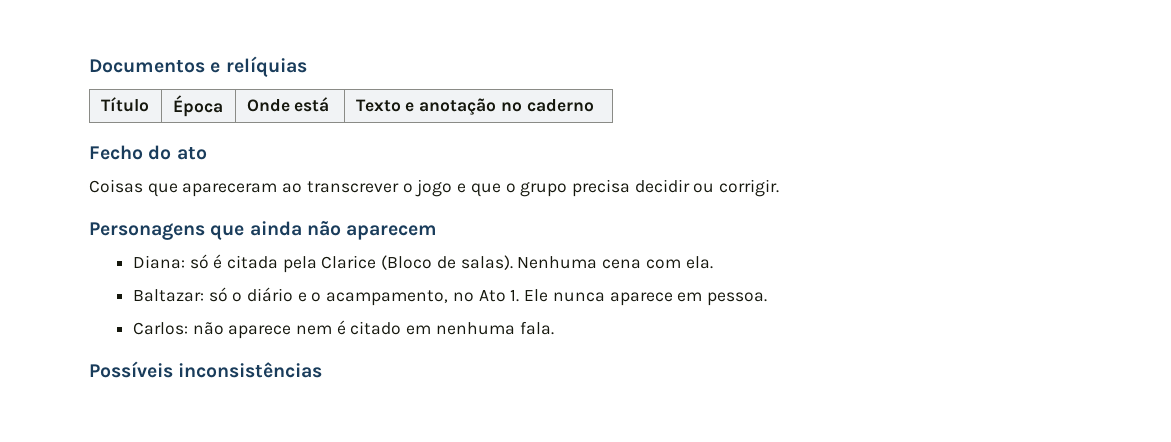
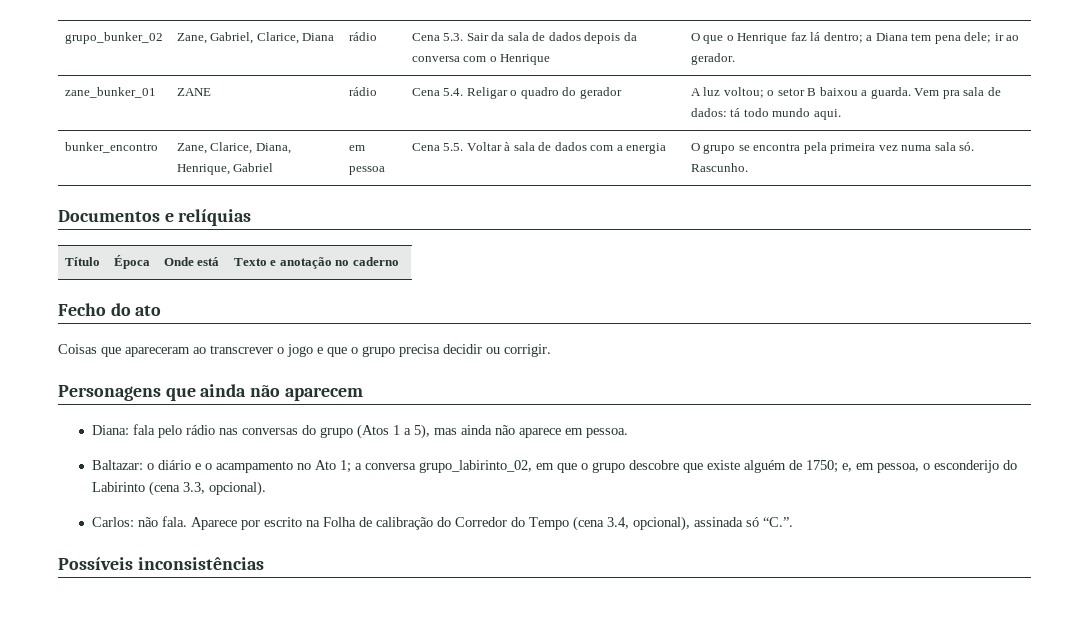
+ grupo_bunker_02 | Zane, Gabriel, Clarice, Diana | rádio | Cena 5.3. Sair da sala de dados depois da conversa com o Henrique | O que o Henrique faz lá dentro; a Diana tem pena dele; ir ao gerador.
+ zane_bunker_01 | ZANE | rádio | Cena 5.4. Religar o quadro do gerador | A luz voltou; o setor B baixou a guarda. Vem pra sala de dados: tá todo mundo aqui.
+ bunker_encontro | Zane, Clarice, Diana, Henrique, Gabriel | em pessoa | Cena 5.5. Voltar à sala de dados com a energia | O grupo se encontra pela primeira vez numa sala só. Rascunho.
- Diana: só é citada pela Clarice (Bloco de salas). Nenhuma cena com ela.
+ Diana: fala pelo rádio nas conversas do grupo (Atos 1 a 5), mas ainda não aparece em pessoa.
- Baltazar: só o diário e o acampamento, no Ato 1. Ele nunca aparece em pessoa.
- Carlos: não aparece nem é citado em nenhuma fala.
+ Baltazar: o diário e o acampamento no Ato 1; a conversa grupo_labirinto_02, em que o grupo descobre que existe alguém de 1750; e, em pessoa, o esconderijo do Labirinto (cena 3.3, opcional).
+ Carlos: não fala. Aparece por escrito na Folha de calibração do Corredor do Tempo (cena 3.4, opcional), assinada só “C.”.

